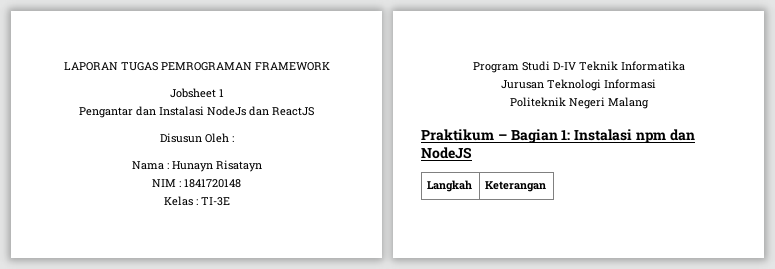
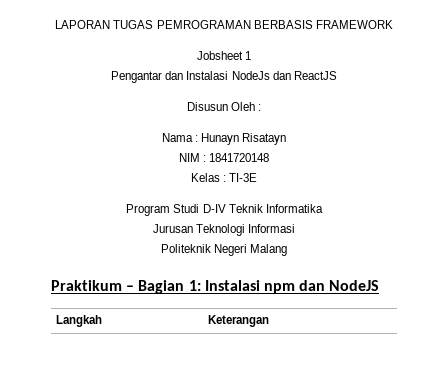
- LAPORAN TUGAS PEMROGRAMAN FRAMEWORK
+ LAPORAN TUGAS PEMROGRAMAN BERBASIS FRAMEWORK

